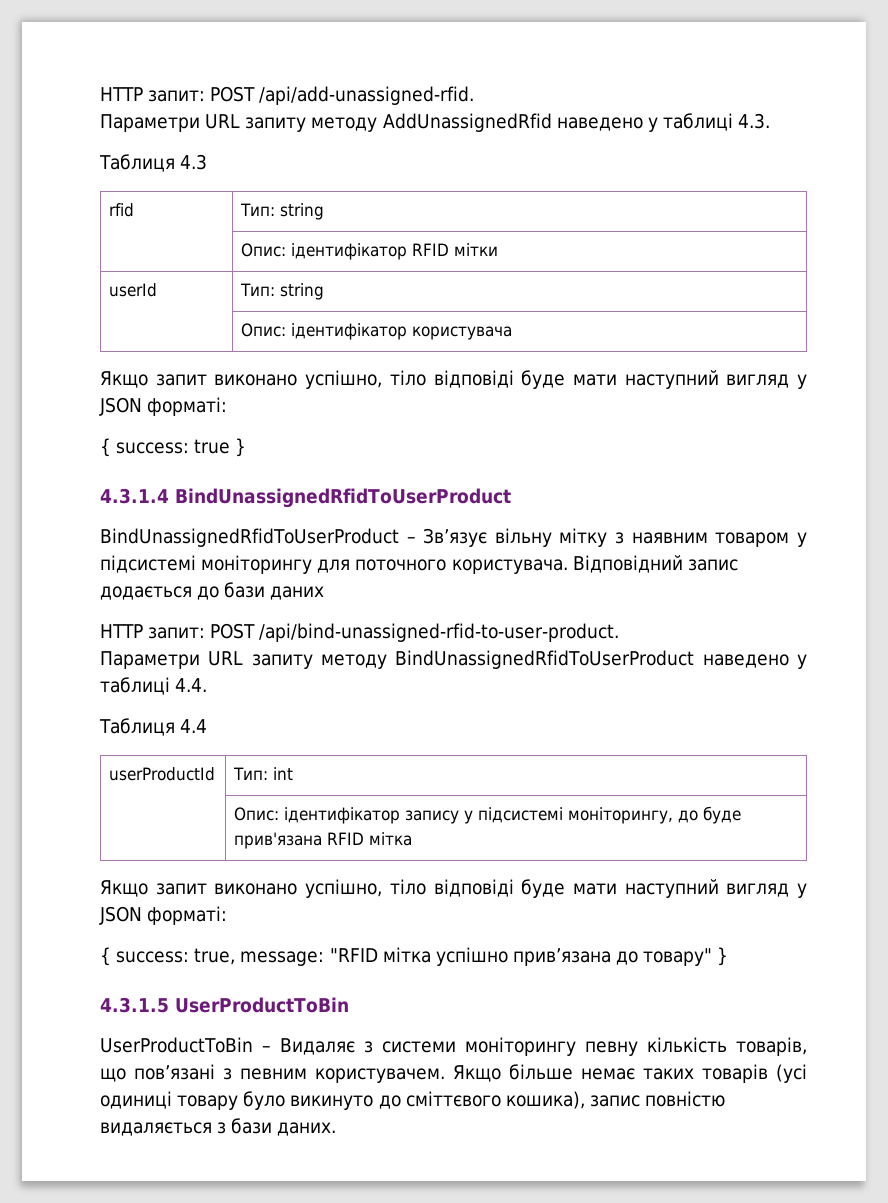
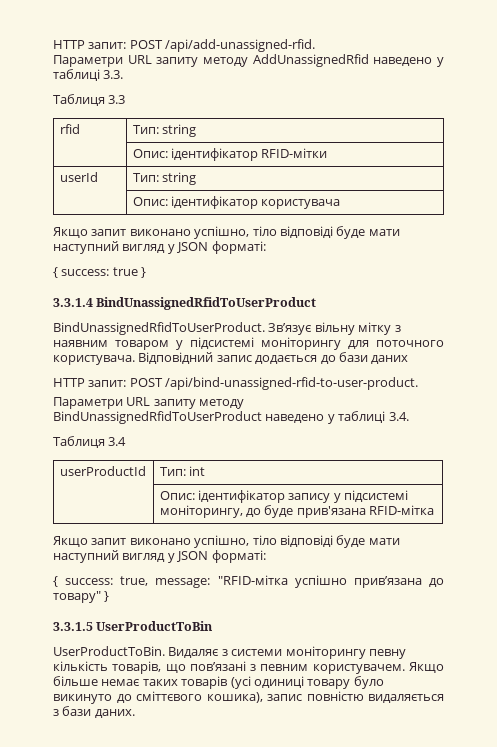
- Параметри URL запиту методу AddUnassignedRfid наведено у таблиці 4.3.
- Таблиця 4.3
+ Параметри URL запиту методу AddUnassignedRfid наведено у таблиці 3.3.
+ Таблиця 3.3
- | Опис: ідентифікатор RFID мітки
+ | Опис: ідентифікатор RFID-мітки
- 4.3.1.4 BindUnassignedRfidToUserProduct
+ 3.3.1.4 BindUnassignedRfidToUserProduct
- BindUnassignedRfidToUserProduct – Зв’язує вільну мітку з наявним товаром у підсистемі моніторингу для поточного користувача.
+ BindUnassignedRfidToUserProduct. Зв’язує вільну мітку з наявним товаром у підсистемі моніторингу для поточного користувача.
- Параметри URL запиту методу BindUnassignedRfidToUserProduct наведено у таблиці 4.4.
- Таблиця 4.4
+ Параметри URL запиту методу BindUnassignedRfidToUserProduct наведено у таблиці 3.4.
+ Таблиця 3.4
- | Опис: ідентифікатор запису у підсистемі моніторингу, до буде прив'язана RFID мітка
+ | Опис: ідентифікатор запису у підсистемі моніторингу, до буде прив'язана RFID-мітка
- { success: true, message: "RFID мітка успішно прив’язана до товару" }
+ { success: true, message: "RFID-мітка успішно прив’язана до товару" }
- 4.3.1.5 UserProductToBin
+ 3.3.1.5 UserProductToBin
- UserProductToBin – Видаляє з системи моніторингу певну кількість товарів, що пов’язані з певним користувачем.
+ UserProductToBin. Видаляє з системи моніторингу певну кількість товарів, що пов’язані з певним користувачем.

